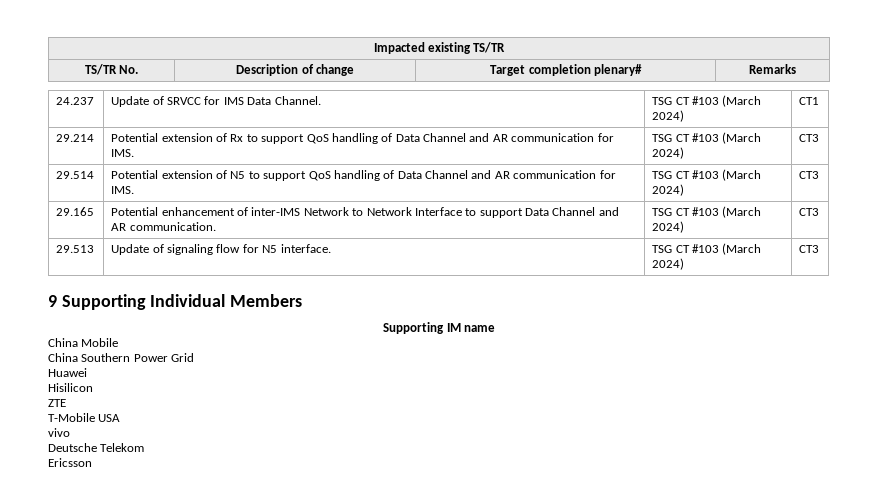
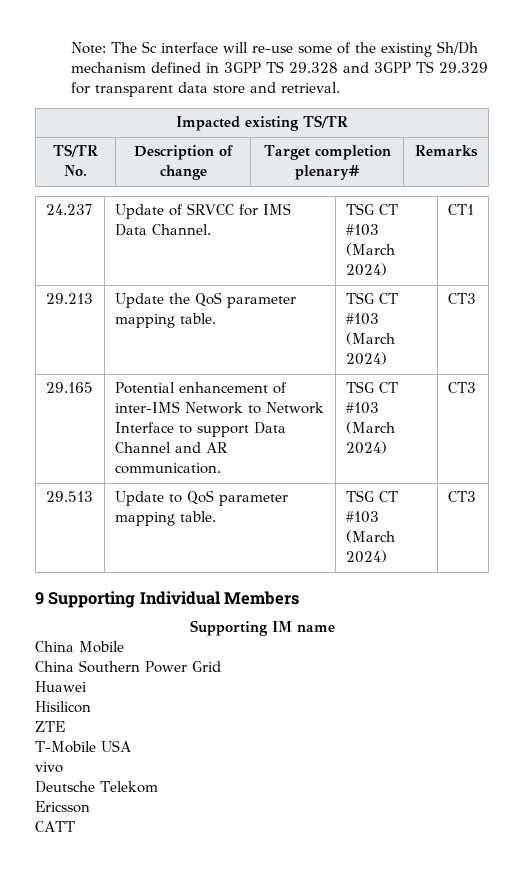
+ Note: The Sc interface will re-use some of the existing Sh/Dh mechanism defined in 3GPP TS 29.328 and 3GPP TS 29.329 for transparent data store and retrieval.
- 29.214 | Potential extension of Rx to support QoS handling of Data Channel and AR communication for IMS. | TSG CT #103 (March 2024) | CT3
- 29.514 | Potential extension of N5 to support QoS handling of Data Channel and AR communication for IMS. | TSG CT #103 (March 2024) | CT3
+ 29.213 | Update the QoS parameter mapping table. | TSG CT #103 (March 2024) | CT3
- 29.513 | Update of signaling flow for N5 interface. | TSG CT #103 (March 2024) | CT3
+ 29.513 | Update to QoS parameter mapping table. | TSG CT #103 (March 2024) | CT3
+ CATT

